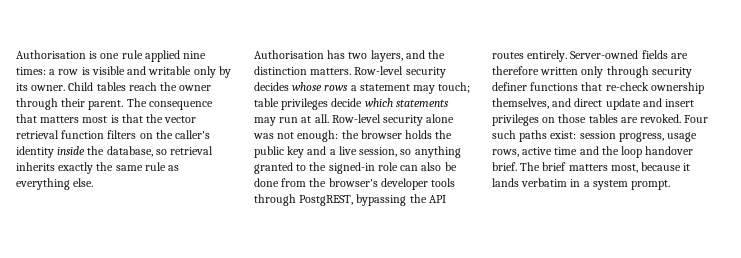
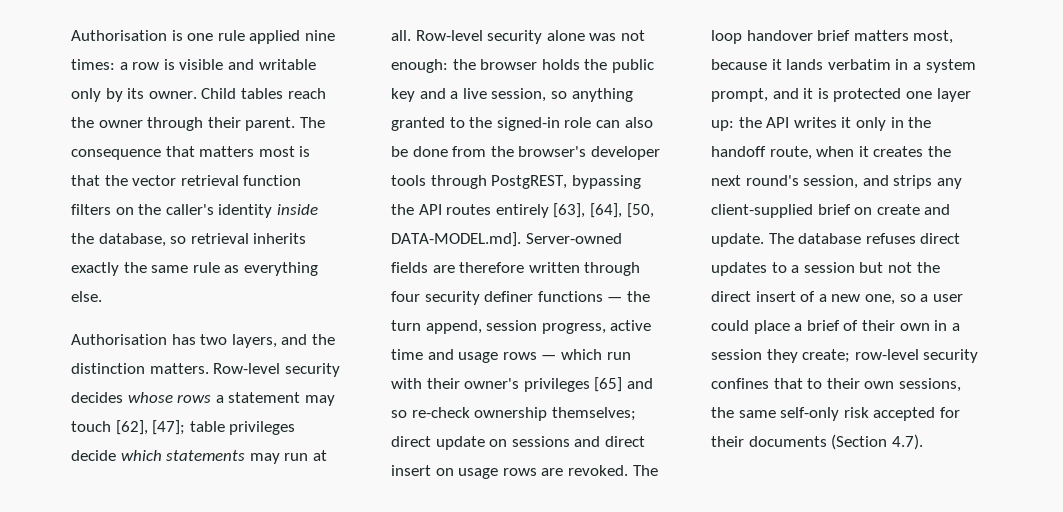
- Row-level security decides whose rows a statement may touch; table privileges decide which statements may run at all.
+ Row-level security decides whose rows a statement may touch [62], [47]; table privileges decide which statements may run at all.
- Row-level security alone was not enough: the browser holds the public key and a live session, so anything granted to the signed-in role can also be done from the browser's developer tools through PostgREST, bypassing the API routes entirely. Server-owned fields are therefore written only through security definer functions that re-check ownership themselves, and direct update and insert privileges on those tables are revoked. Four such paths exist: session progress, usage rows, active time and the loop handover brief. The brief matters most, because it lands verbatim in a system prompt.
+ Row-level security alone was not enough: the browser holds the public key and a live session, so anything granted to the signed-in role can also be done from the browser's developer tools through PostgREST, bypassing the API routes entirely [63], [64], [50, DATA-MODEL.md]. Server-owned fields are therefore written through four security definer functions — the turn append, session progress, active time and usage rows — which run with their owner's privileges [65] and so re-check ownership themselves; direct update on sessions and direct insert on usage rows are revoked. The loop handover brief matters most, because it lands verbatim in a system prompt, and it is protected one layer up: the API writes it only in the handoff route, when it creates the next round's session, and strips any client-supplied brief on create and update. The database refuses direct updates to a session but not the direct insert of a new one, so a user could place a brief of their own in a session they create; row-level security confines that to their own sessions, the same self-only risk accepted for their documents (Section 4.7).

